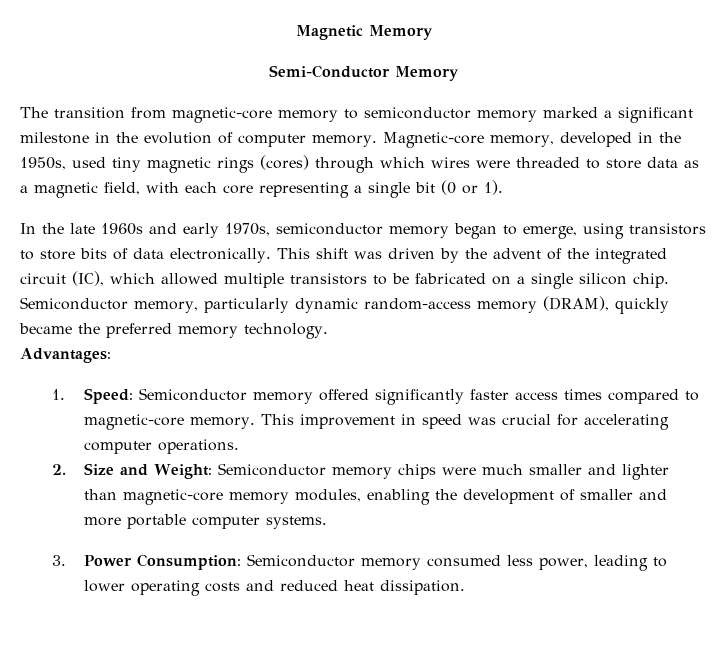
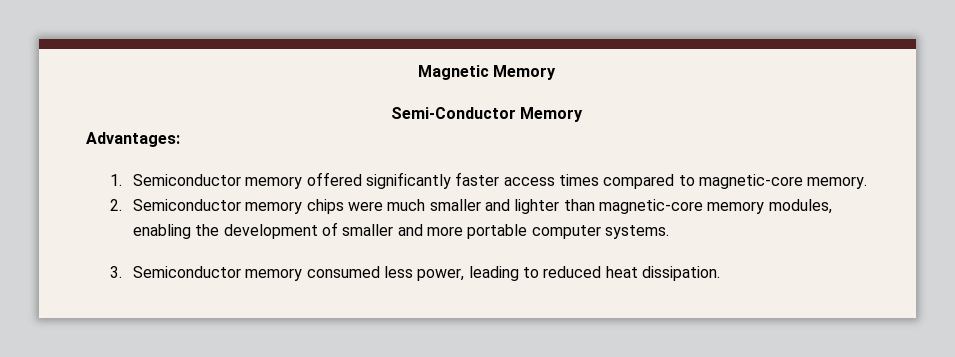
- The transition from magnetic-core memory to semiconductor memory marked a significant milestone in the evolution of computer memory. Magnetic-core memory, developed in the 1950s, used tiny magnetic rings (cores) through which wires were threaded to store data as a magnetic field, with each core representing a single bit (0 or 1).
- In the late 1960s and early 1970s, semiconductor memory began to emerge, using transistors to store bits of data electronically. This shift was driven by the advent of the integrated circuit (IC), which allowed multiple transistors to be fabricated on a single silicon chip. Semiconductor memory, particularly dynamic random-access memory (DRAM), quickly became the preferred memory technology.
- 1. Speed: Semiconductor memory offered significantly faster access times compared to magnetic-core memory. This improvement in speed was crucial for accelerating computer operations.
- 2. Size and Weight: Semiconductor memory chips were much smaller and lighter than magnetic-core memory modules, enabling the development of smaller and more portable computer systems.
+ 1. Semiconductor memory offered significantly faster access times compared to magnetic-core memory.
+ 2. Semiconductor memory chips were much smaller and lighter than magnetic-core memory modules, enabling the development of smaller and more portable computer systems.
- 3. Power Consumption: Semiconductor memory consumed less power, leading to lower operating costs and reduced heat dissipation.
+ 3. Semiconductor memory consumed less power, leading to reduced heat dissipation.

